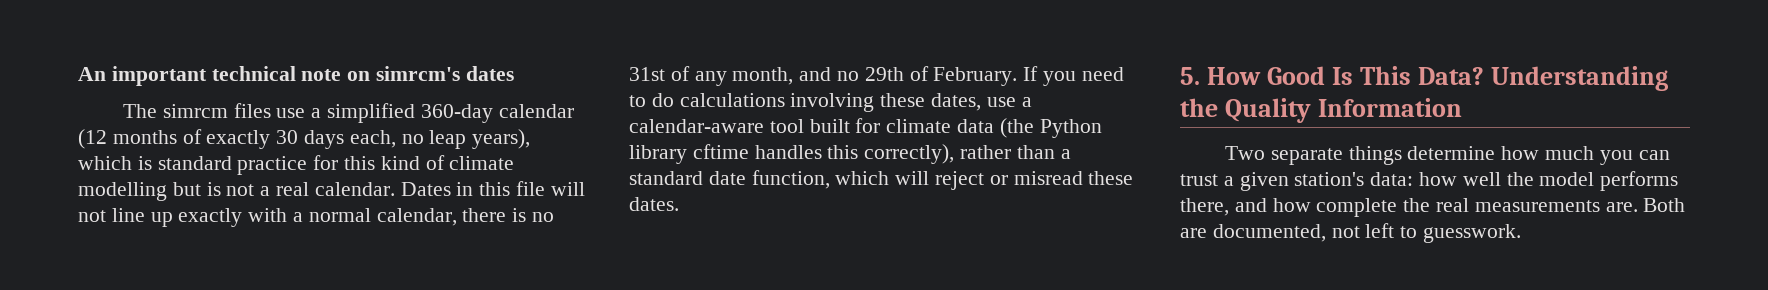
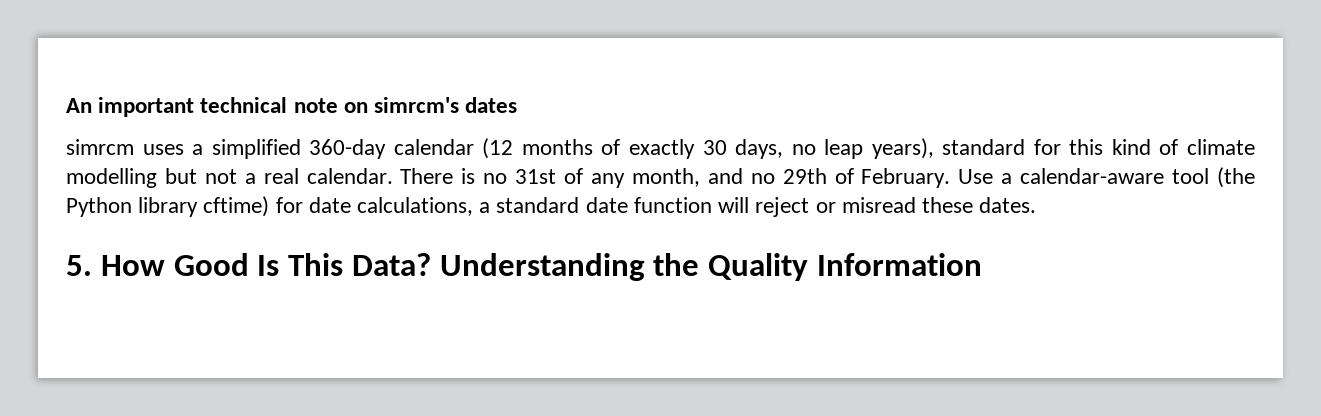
- The simrcm files use a simplified 360-day calendar (12 months of exactly 30 days each, no leap years), which is standard practice for this kind of climate modelling but is not a real calendar.
+ simrcm uses a simplified 360-day calendar (12 months of exactly 30 days, no leap years), standard for this kind of climate modelling but not a real calendar.
- Dates in this file will not line up exactly with a normal calendar, there is no 31st of any month, and no 29th of February.
+ There is no 31st of any month, and no 29th of February.
- If you need to do calculations involving these dates, use a calendar-aware tool built for climate data (the Python library cftime handles this correctly), rather than a standard date function, which will reject or misread these dates.
+ Use a calendar-aware tool (the Python library cftime) for date calculations, a standard date function will reject or misread these dates.
- Two separate things determine how much you can trust a given station's data: how well the model performs there, and how complete the real measurements are. Both are documented, not left to guesswork.

